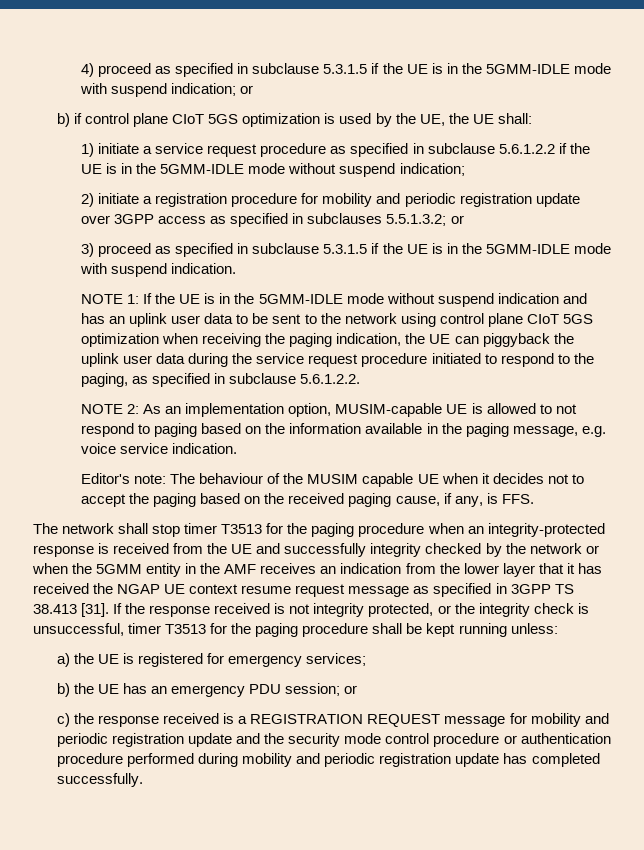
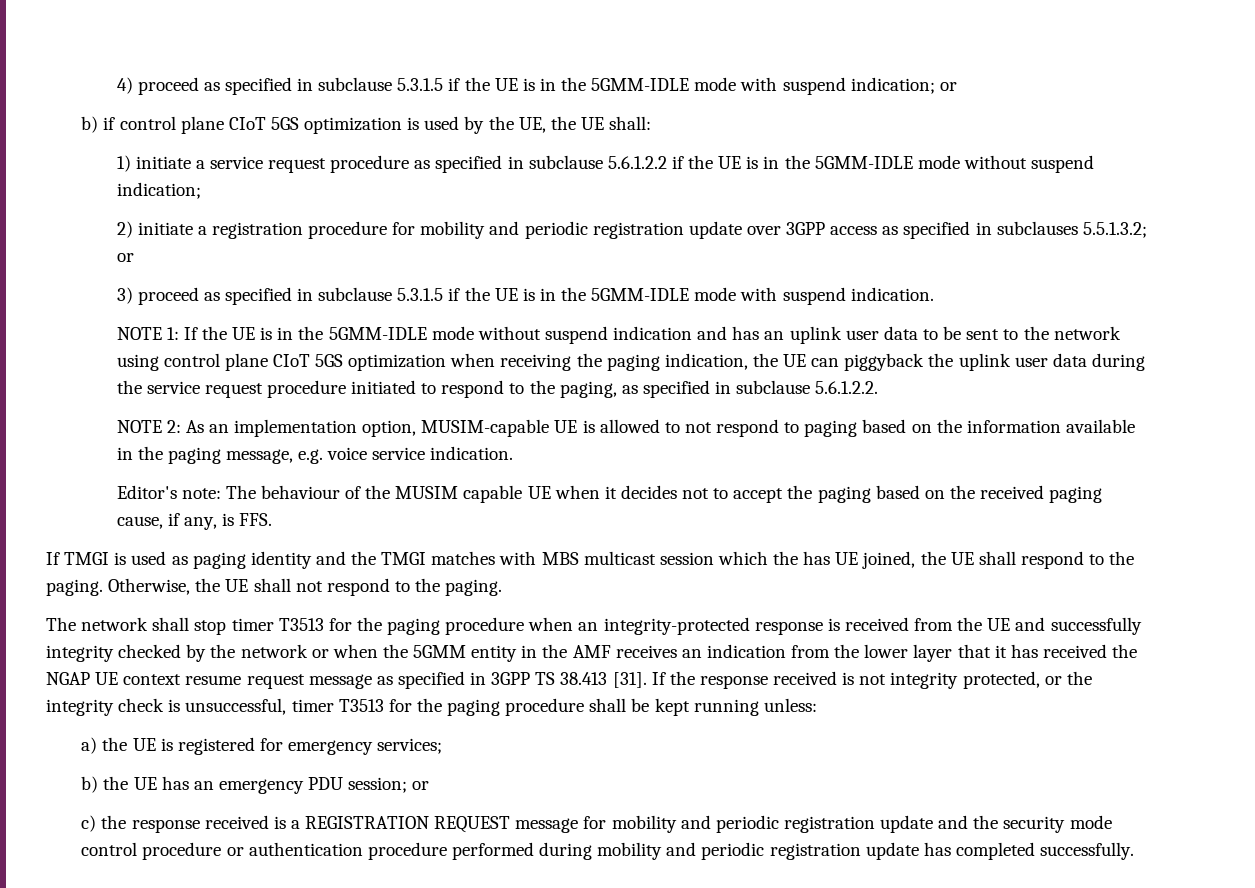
+ If TMGI is used as paging identity and the TMGI matches with MBS multicast session which the has UE joined, the UE shall respond to the paging. Otherwise, the UE shall not respond to the paging.

